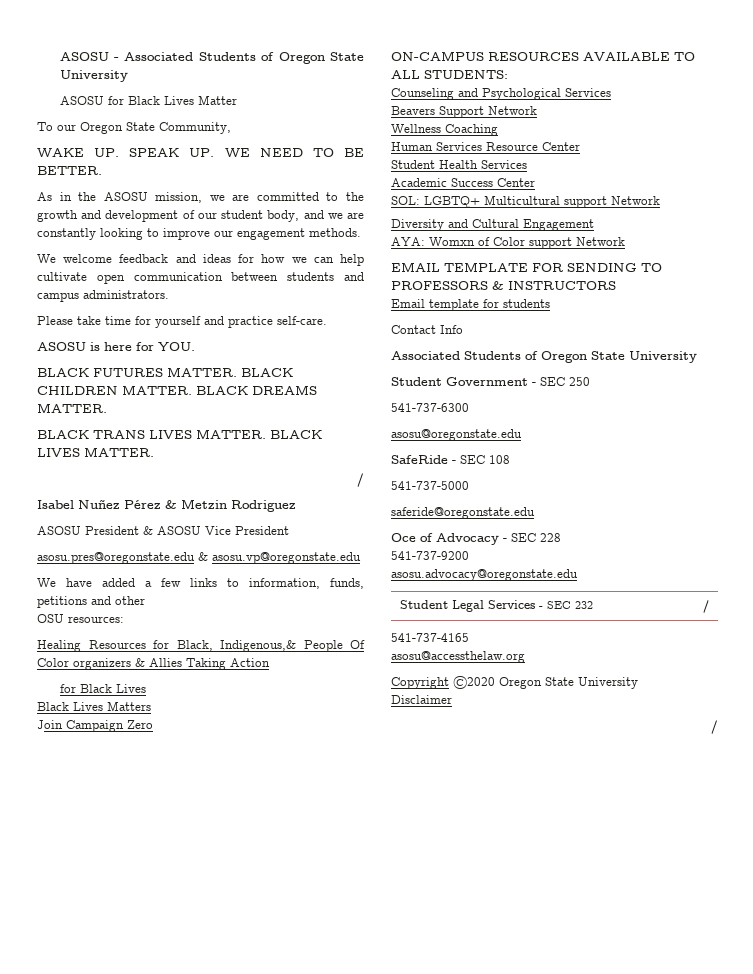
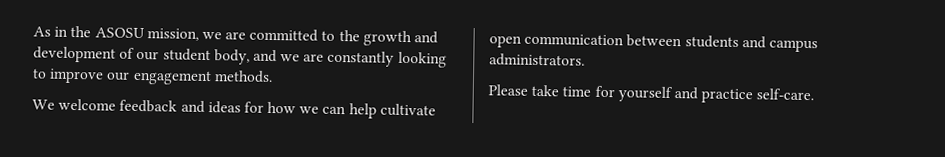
- ASOSU - Associated Students of Oregon State University
- ASOSU for Black Lives Matter
- To our Oregon State Community,
- WAKE UP. SPEAK UP. WE NEED TO BE BETTER.
- ASOSU is here for YOU.
- BLACK FUTURES MATTER. BLACK CHILDREN MATTER. BLACK DREAMS MATTER.
- BLACK TRANS LIVES MATTER. BLACK LIVES MATTER.
- /
- Isabel Nuñez Pérez & Metzin Rodriguez
- ASOSU President & ASOSU Vice President
- asosu.pres@oregonstate.edu & asosu.vp@oregonstate.edu
- We have added a few links to information, funds, petitions and other
- OSU resources:
- Healing Resources for Black, Indigenous,& People Of Color organizers & Allies Taking Action
- for Black Lives
- Black Lives Matters
- Join Campaign Zero
- ON-CAMPUS RESOURCES AVAILABLE TO ALL STUDENTS:
- Counseling and Psychological Services
- Beavers Support Network
- Wellness Coaching
- Human Services Resource Center
- Student Health Services
- Academic Success Center
- SOL: LGBTQ+ Multicultural support Network
- Diversity and Cultural Engagement
- AYA: Womxn of Color support Network
- EMAIL TEMPLATE FOR SENDING TO PROFESSORS & INSTRUCTORS
- Email template for students
- Contact Info
- Associated Students of Oregon State University
- Student Government - SEC 250
- 541-737-6300
- asosu@oregonstate.edu
- SafeRide - SEC 108
- 541-737-5000
- saferide@oregonstate.edu
- Oce of Advocacy - SEC 228
- 541-737-9200
- asosu.advocacy@oregonstate.edu
- Student Legal Services - SEC 232 | /
- 541-737-4165
- asosu@accessthelaw.org
- Copyright ©2020 Oregon State University
- Disclaimer
- /

